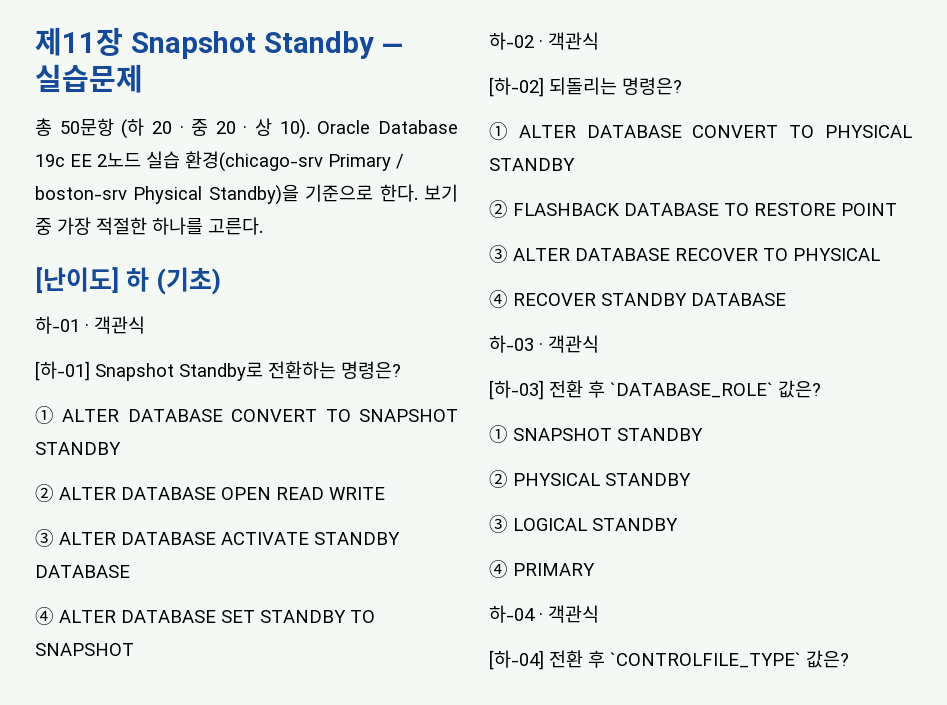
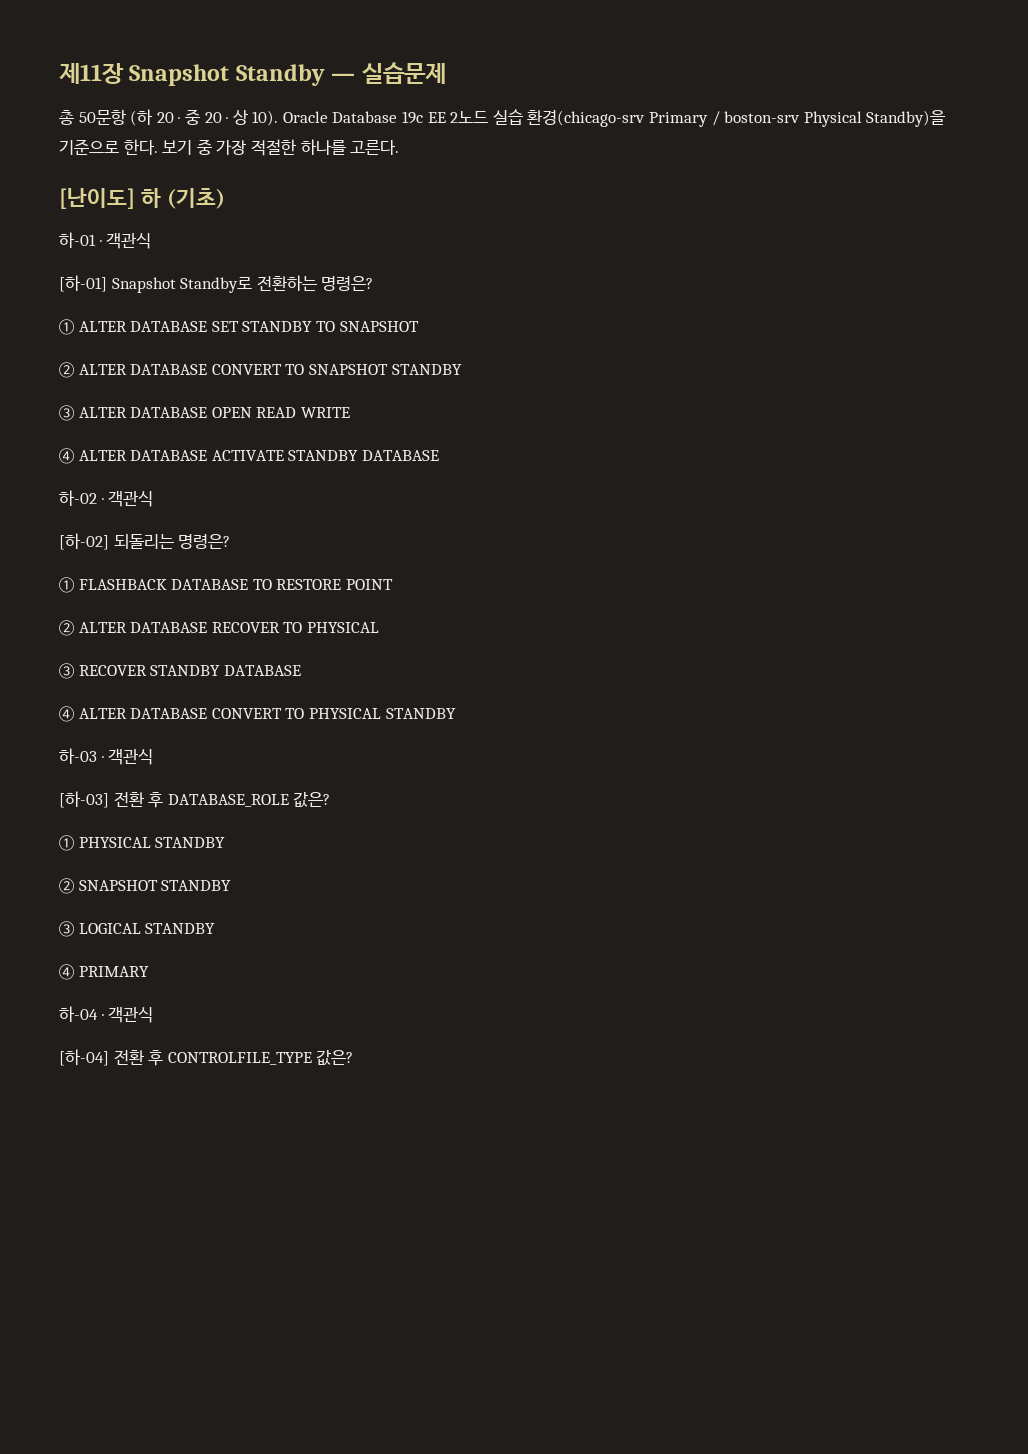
- ① ALTER DATABASE CONVERT TO SNAPSHOT STANDBY
+ ① ALTER DATABASE SET STANDBY TO SNAPSHOT
+ ② ALTER DATABASE CONVERT TO SNAPSHOT STANDBY
- ② ALTER DATABASE OPEN READ WRITE
+ ③ ALTER DATABASE OPEN READ WRITE
- ③ ALTER DATABASE ACTIVATE STANDBY DATABASE
+ ④ ALTER DATABASE ACTIVATE STANDBY DATABASE
- ④ ALTER DATABASE SET STANDBY TO SNAPSHOT
- ① ALTER DATABASE CONVERT TO PHYSICAL STANDBY
+ ① FLASHBACK DATABASE TO RESTORE POINT
+ ② ALTER DATABASE RECOVER TO PHYSICAL
+ ③ RECOVER STANDBY DATABASE
+ ④ ALTER DATABASE CONVERT TO PHYSICAL STANDBY
- ② FLASHBACK DATABASE TO RESTORE POINT
- ③ ALTER DATABASE RECOVER TO PHYSICAL
- ④ RECOVER STANDBY DATABASE
- [하-03] 전환 후 `DATABASE_ROLE` 값은?
+ [하-03] 전환 후 DATABASE_ROLE 값은?
- ① SNAPSHOT STANDBY
- ② PHYSICAL STANDBY
+ ① PHYSICAL STANDBY
+ ② SNAPSHOT STANDBY
- [하-04] 전환 후 `CONTROLFILE_TYPE` 값은?
+ [하-04] 전환 후 CONTROLFILE_TYPE 값은?

